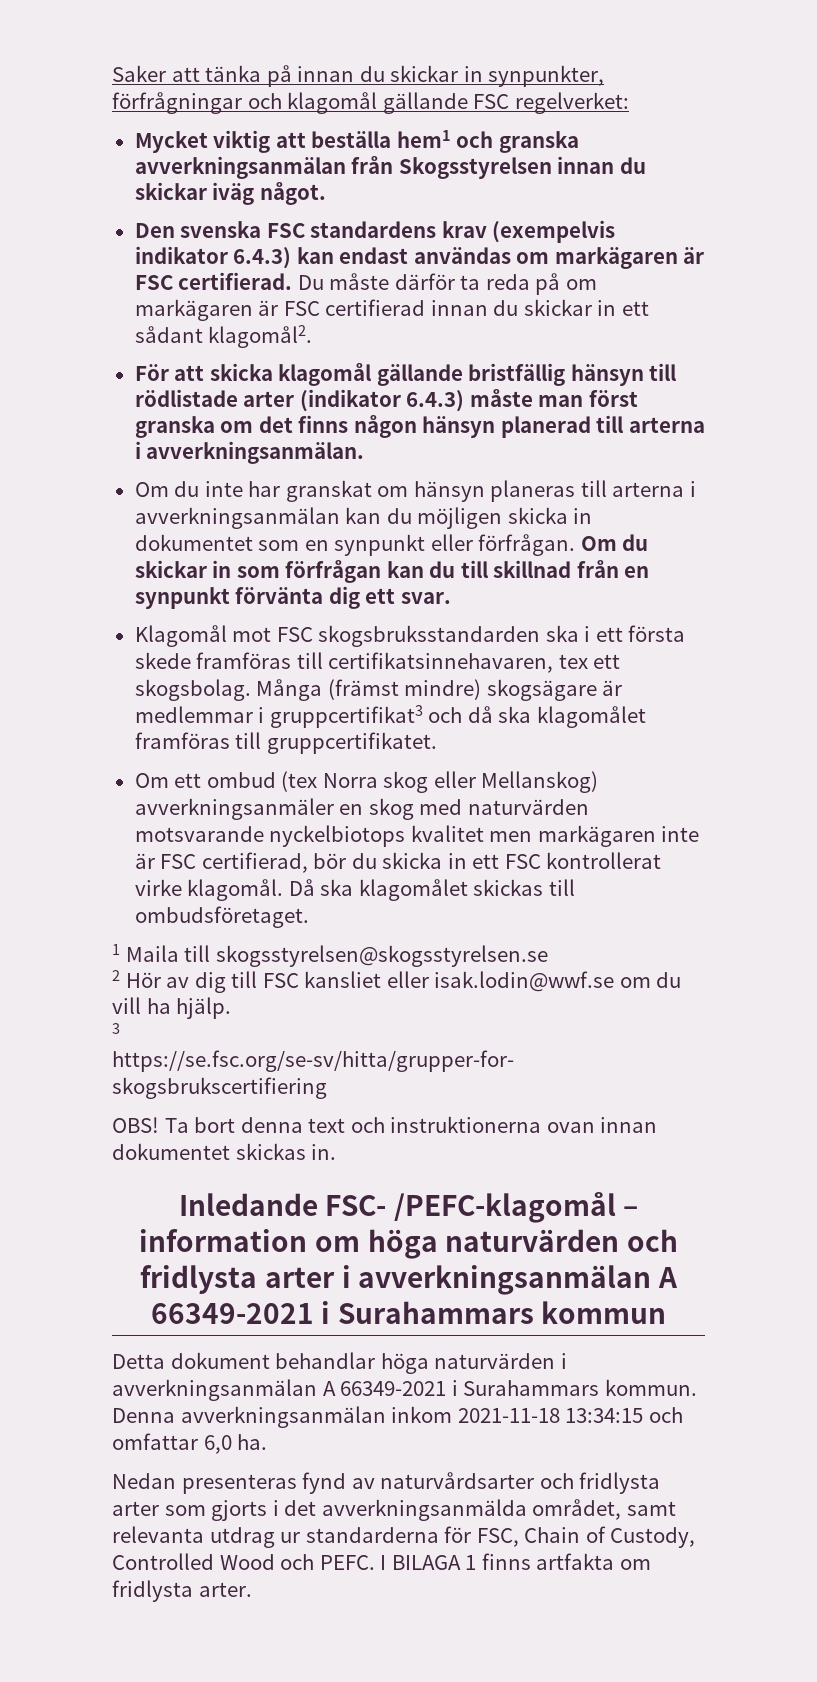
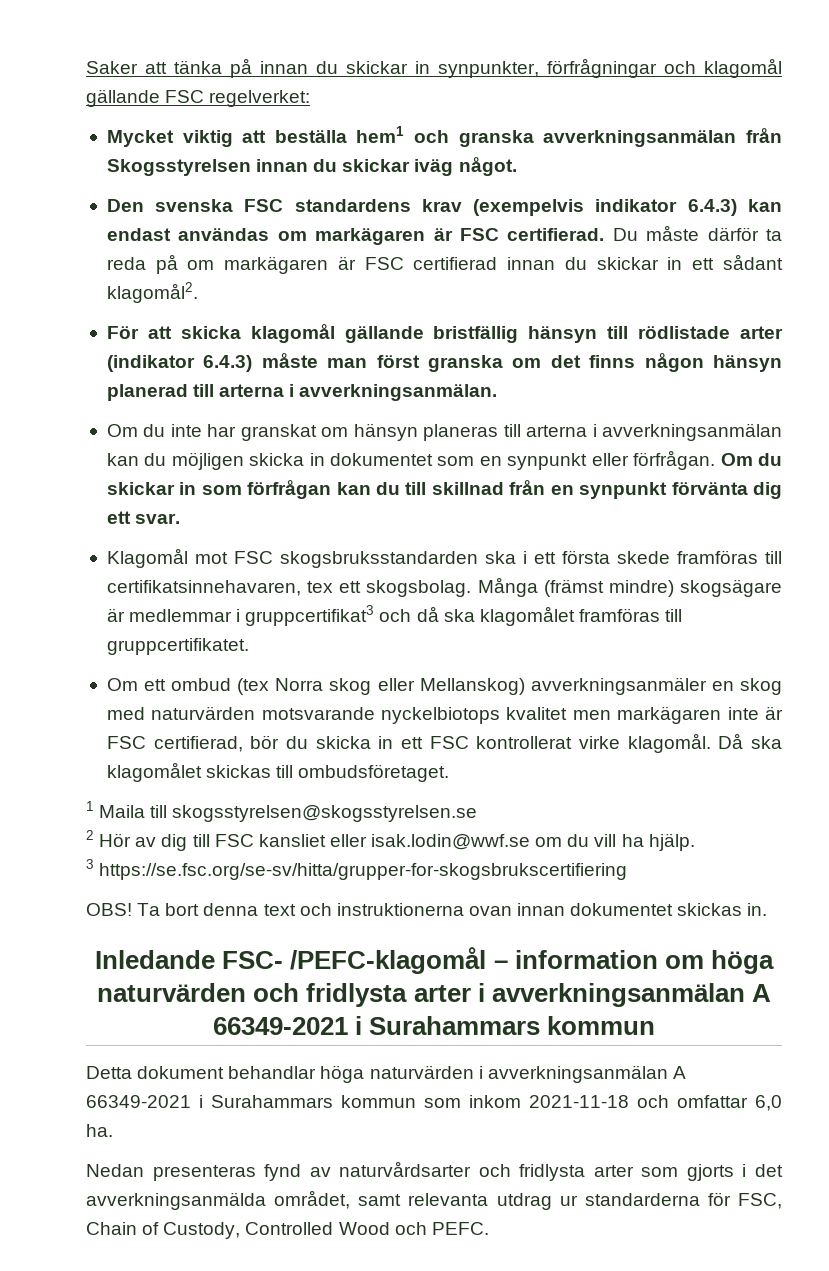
- Detta dokument behandlar höga naturvärden i avverkningsanmälan A 66349-2021 i Surahammars kommun. Denna avverkningsanmälan inkom 2021-11-18 13:34:15 och omfattar 6,0 ha.
+ Detta dokument behandlar höga naturvärden i avverkningsanmälan A 66349-2021 i Surahammars kommun som inkom 2021-11-18 och omfattar 6,0 ha.
- I BILAGA 1 finns artfakta om fridlysta arter.

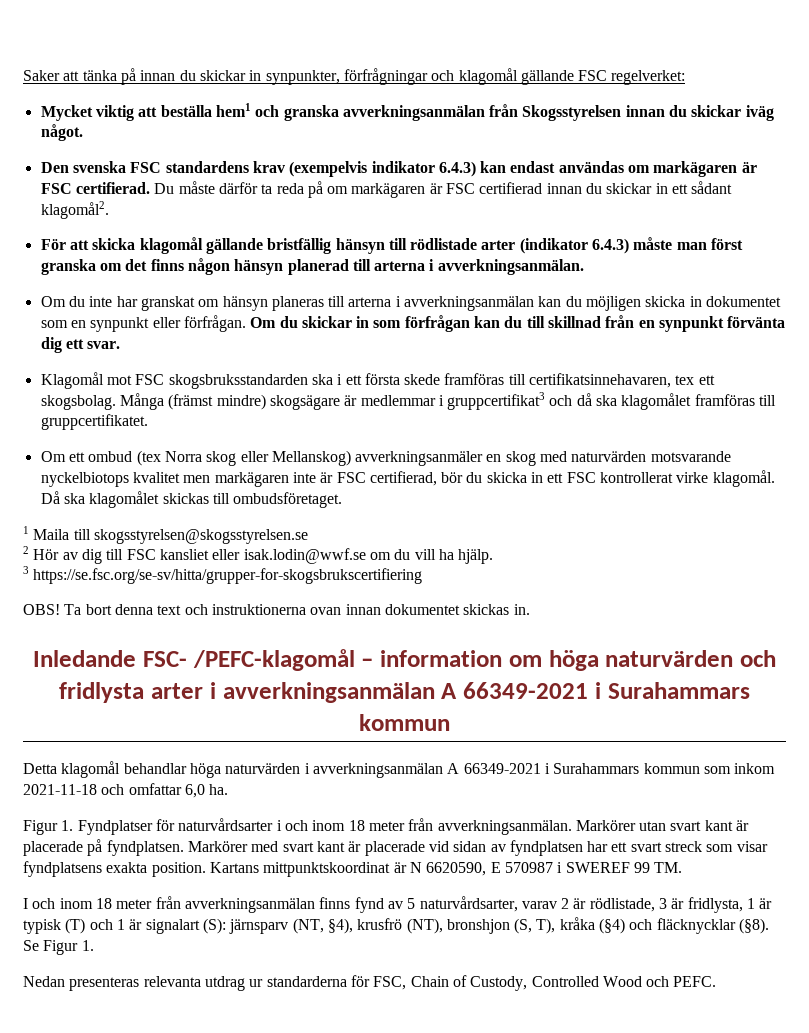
- Detta dokument behandlar höga naturvärden i avverkningsanmälan A 66349-2021 i Surahammars kommun som inkom 2021-11-18 och omfattar 6,0 ha.
+ Detta klagomål behandlar höga naturvärden i avverkningsanmälan A 66349-2021 i Surahammars kommun som inkom 2021-11-18 och omfattar 6,0 ha.
- Nedan presenteras fynd av naturvårdsarter och fridlysta arter som gjorts i det avverkningsanmälda området, samt relevanta utdrag ur standarderna för FSC, Chain of Custody, Controlled Wood och PEFC.
+ Figur 1. Fyndplatser för naturvårdsarter i och inom 18 meter från avverkningsanmälan. Markörer utan svart kant är placerade på fyndplatsen. Markörer med svart kant är placerade vid sidan av fyndplatsen har ett svart streck som visar fyndplatsens exakta position. Kartans mittpunktskoordinat är N 6620590, E 570987 i SWEREF 99 TM.
+ I och inom 18 meter från avverkningsanmälan finns fynd av 5 naturvårdsarter, varav 2 är rödlistade, 3 är fridlysta, 1 är typisk (T) och 1 är signalart (S): järnsparv (NT, §4), krusfrö (NT), bronshjon (S, T), kråka (§4) och fläcknycklar (§8). Se Figur 1.
+ Nedan presenteras relevanta utdrag ur standarderna för FSC, Chain of Custody, Controlled Wood och PEFC.

